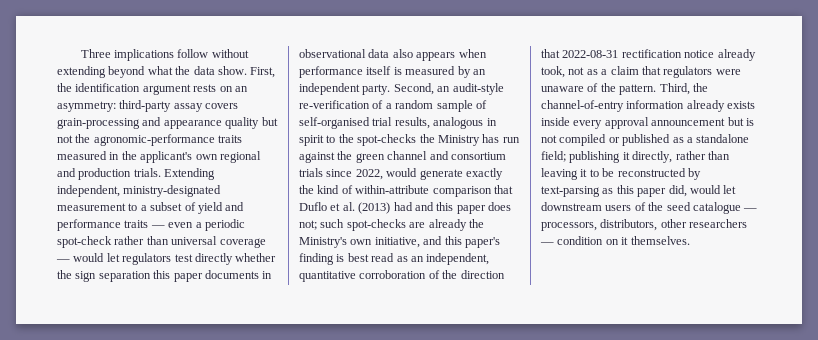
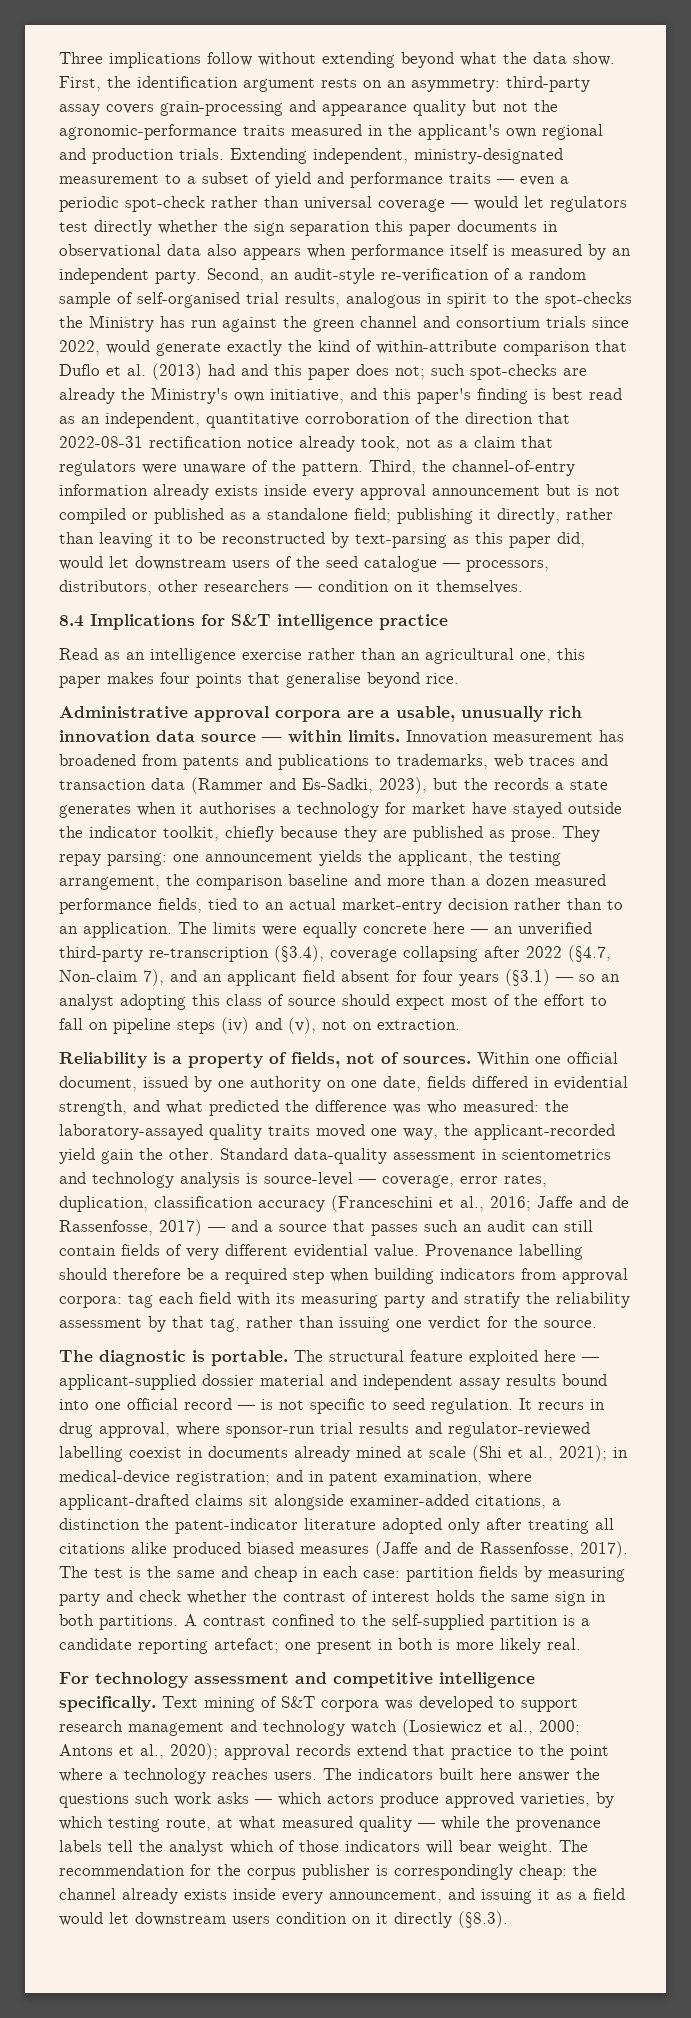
+ 8.4 Implications for S&T intelligence practice
+ Read as an intelligence exercise rather than an agricultural one, this paper makes four points that generalise beyond rice.
+ Administrative approval corpora are a usable, unusually rich innovation data source — within limits. Innovation measurement has broadened from patents and publications to trademarks, web traces and transaction data (Rammer and Es-Sadki, 2023), but the records a state generates when it authorises a technology for market have stayed outside the indicator toolkit, chiefly because they are published as prose. They repay parsing: one announcement yields the applicant, the testing arrangement, the comparison baseline and more than a dozen measured performance fields, tied to an actual market-entry decision rather than to an application. The limits were equally concrete here — an unverified third-party re-transcription (§3.4), coverage collapsing after 2022 (§4.7, Non-claim 7), and an applicant field absent for four years (§3.1) — so an analyst adopting this class of source should expect most of the effort to fall on pipeline steps (iv) and (v), not on extraction.
+ Reliability is a property of fields, not of sources. Within one official document, issued by one authority on one date, fields differed in evidential strength, and what predicted the difference was who measured: the laboratory-assayed quality traits moved one way, the applicant-recorded yield gain the other. Standard data-quality assessment in scientometrics and technology analysis is source-level — coverage, error rates, duplication, classification accuracy (Franceschini et al., 2016; Jaffe and de Rassenfosse, 2017) — and a source that passes such an audit can still contain fields of very different evidential value. Provenance labelling should therefore be a required step when building indicators from approval corpora: tag each field with its measuring party and stratify the reliability assessment by that tag, rather than issuing one verdict for the source.
+ The diagnostic is portable. The structural feature exploited here — applicant-supplied dossier material and independent assay results bound into one official record — is not specific to seed regulation. It recurs in drug approval, where sponsor-run trial results and regulator-reviewed labelling coexist in documents already mined at scale (Shi et al., 2021); in medical-device registration; and in patent examination, where applicant-drafted claims sit alongside examiner-added citations, a distinction the patent-indicator literature adopted only after treating all citations alike produced biased measures (Jaffe and de Rassenfosse, 2017). The test is the same and cheap in each case: partition fields by measuring party and check whether the contrast of interest holds the same sign in both partitions. A contrast confined to the self-supplied partition is a candidate reporting artefact; one present in both is more likely real.
+ For technology assessment and competitive intelligence specifically. Text mining of S&T corpora was developed to support research management and technology watch (Losiewicz et al., 2000; Antons et al., 2020); approval records extend that practice to the point where a technology reaches users. The indicators built here answer the questions such work asks — which actors produce approved varieties, by which testing route, at what measured quality — while the provenance labels tell the analyst which of those indicators will bear weight. The recommendation for the corpus publisher is correspondingly cheap: the channel already exists inside every announcement, and issuing it as a field would let downstream users condition on it directly (§8.3).

